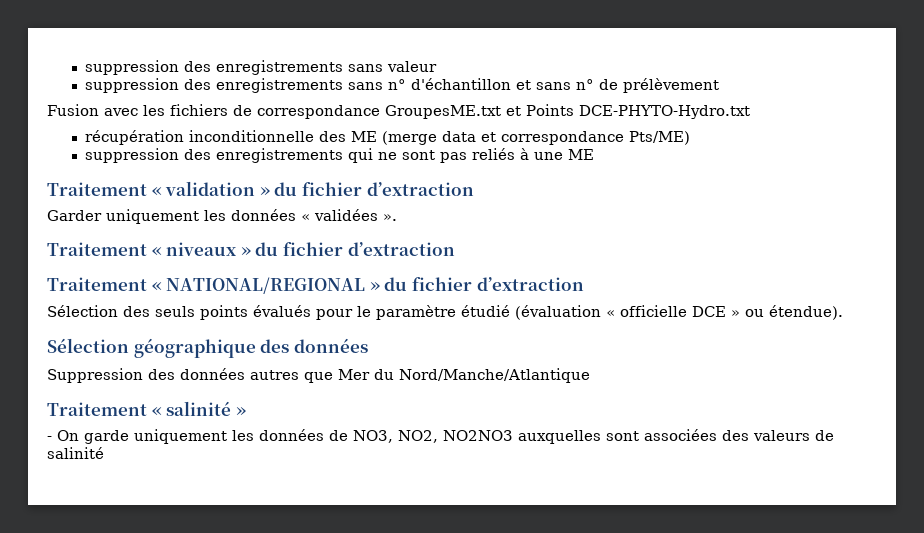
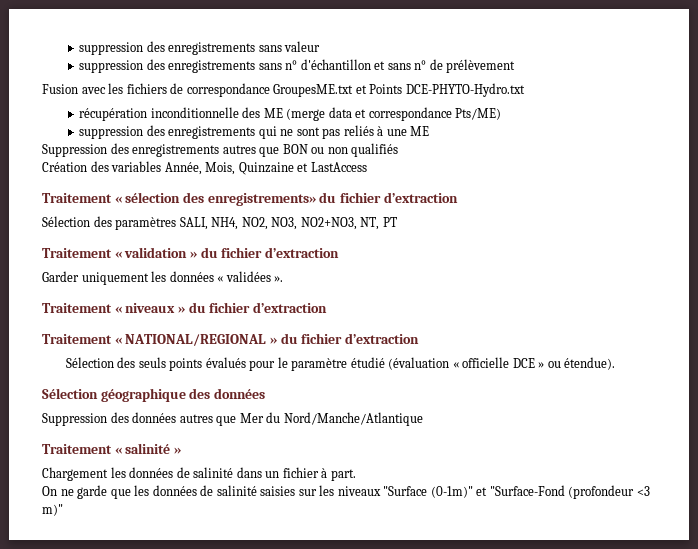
+ Suppression des enregistrements autres que BON ou non qualifiés
+ Création des variables Année, Mois, Quinzaine et LastAccess
+ Traitement « sélection des enregistrements» du fichier d’extraction
+ Sélection des paramètres SALI, NH4, NO2, NO3, NO2+NO3, NT, PT
- - On garde uniquement les données de NO3, NO2, NO2NO3 auxquelles sont associées des valeurs de salinité
+ Chargement les données de salinité dans un fichier à part.
+ On ne garde que les données de salinité saisies sur les niveaux "Surface (0-1m)" et "Surface-Fond (profondeur <3 m)"

